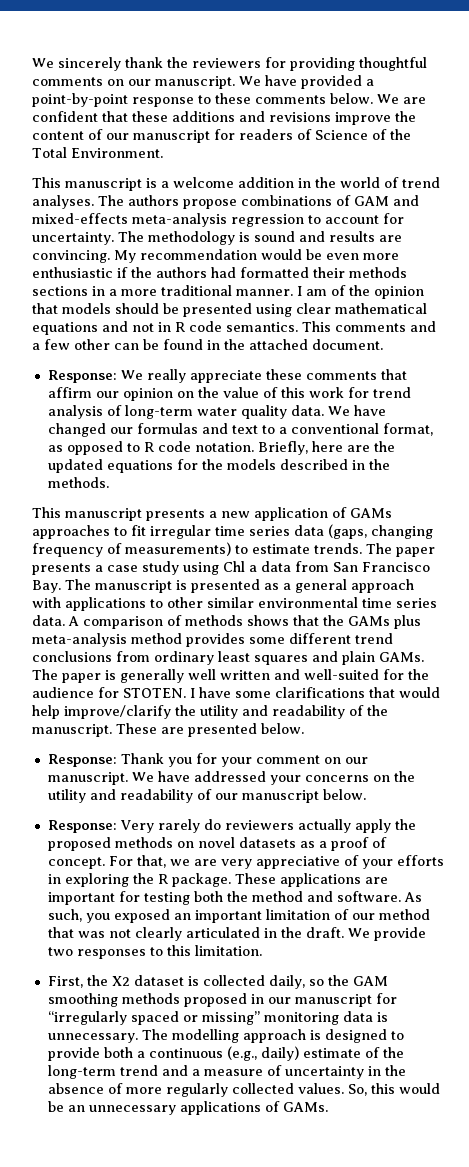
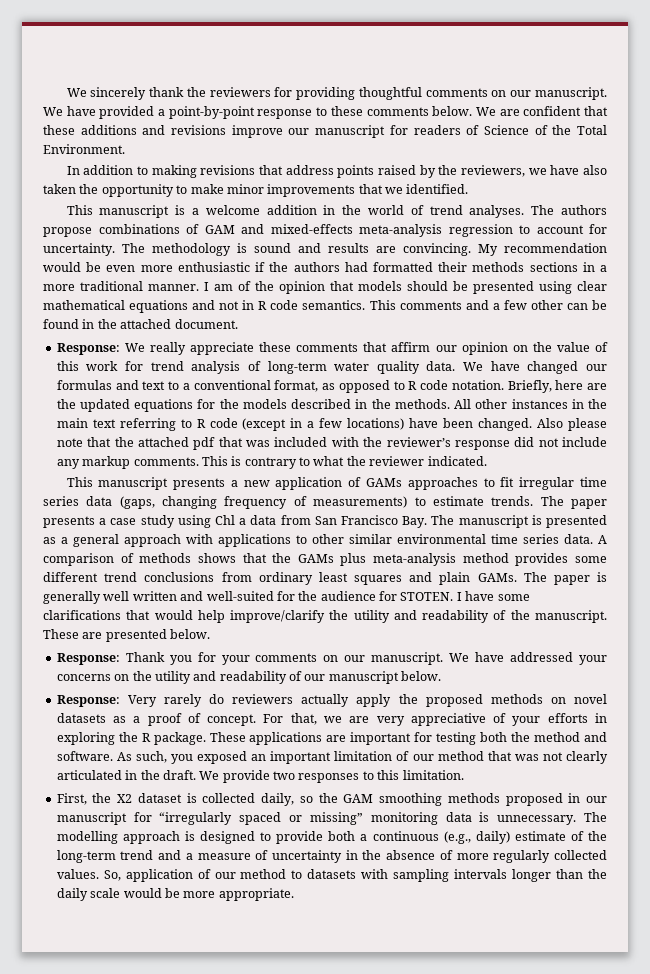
- We are confident that these additions and revisions improve the content of our manuscript for readers of Science of the Total Environment.
+ We are confident that these additions and revisions improve our manuscript for readers of Science of the Total Environment.
+ In addition to making revisions that address points raised by the reviewers, we have also taken the opportunity to make minor improvements that we identified.
+ All other instances in the main text referring to R code (except in a few locations) have been changed. Also please note that the attached pdf that was included with the reviewer’s response did not include any markup comments. This is contrary to what the reviewer indicated.
- Response: Thank you for your comment on our manuscript.
+ Response: Thank you for your comments on our manuscript.
- So, this would be an unnecessary applications of GAMs.
+ So, application of our method to datasets with sampling intervals longer than the daily scale would be more appropriate.

